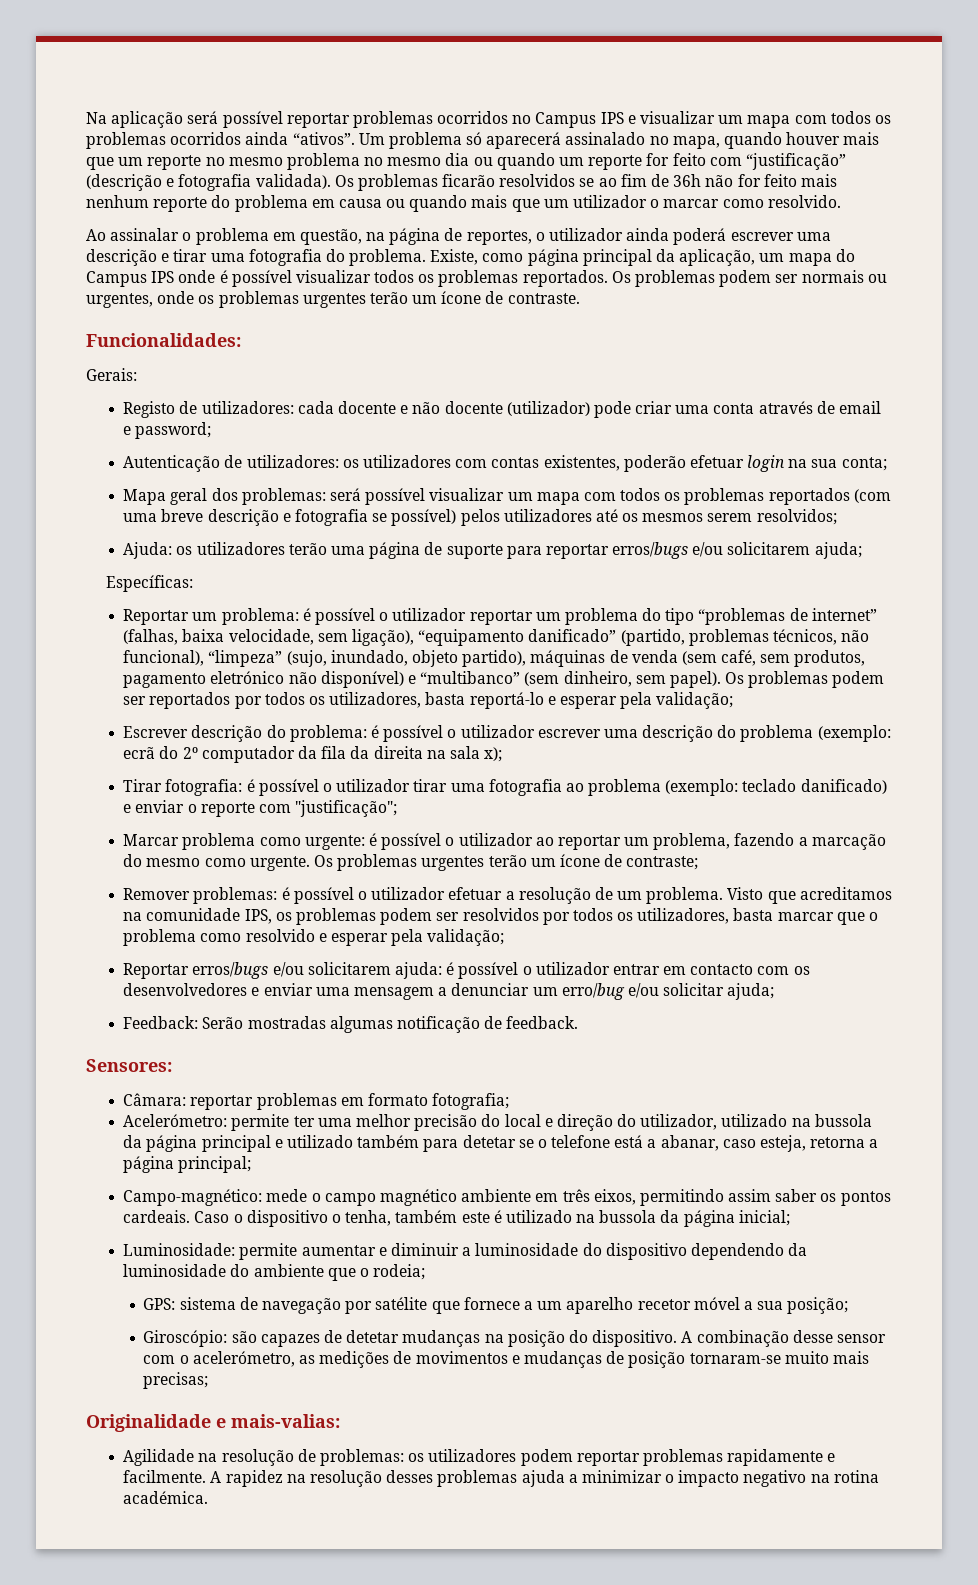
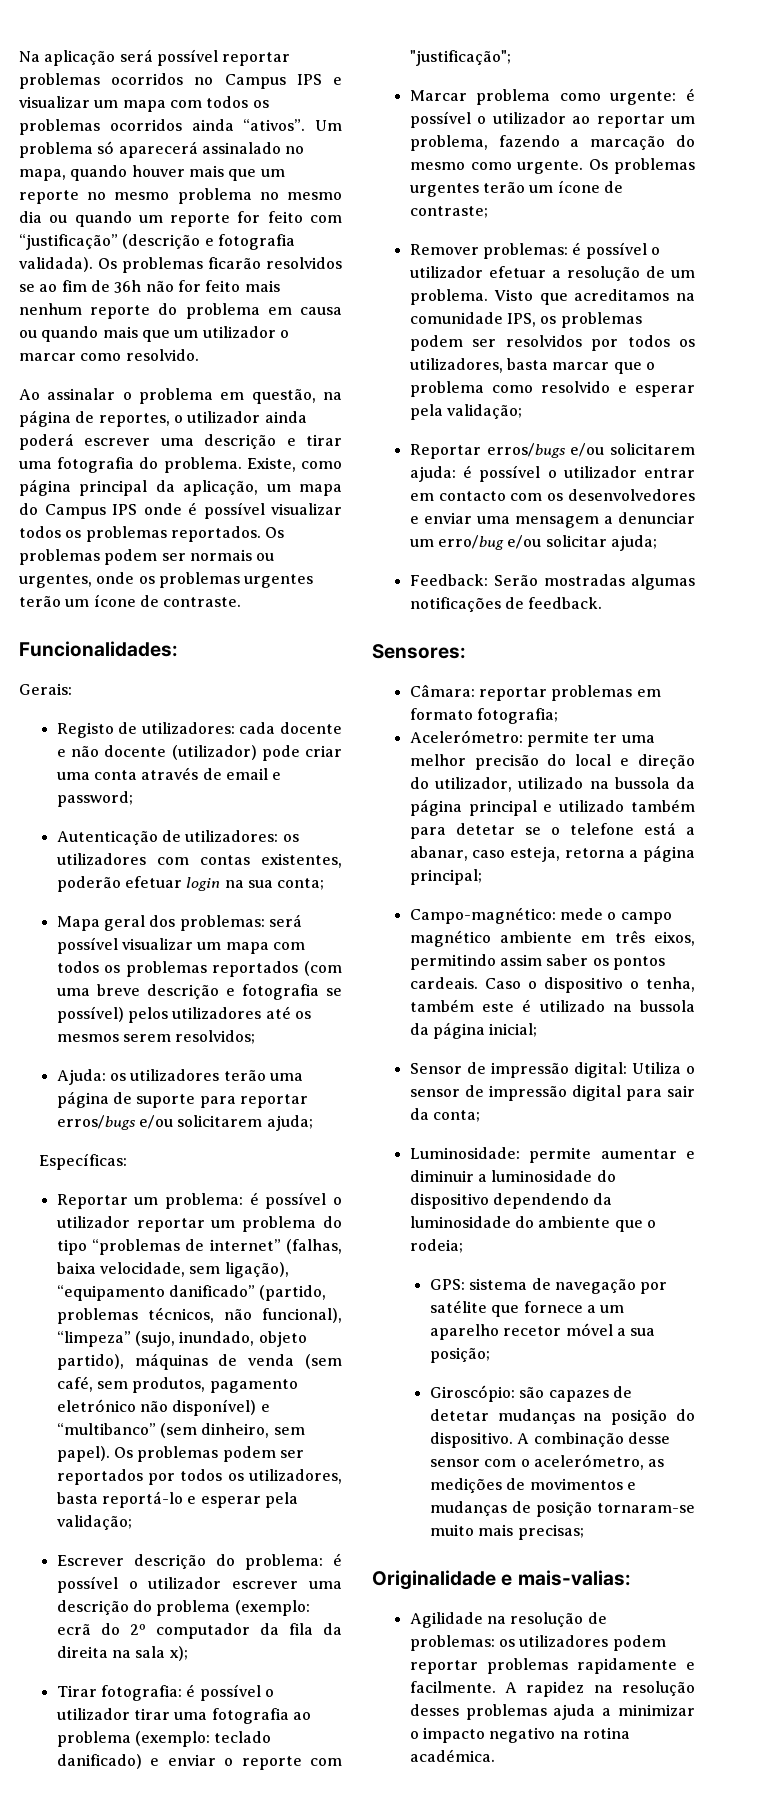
- Feedback: Serão mostradas algumas notificação de feedback.
+ Feedback: Serão mostradas algumas notificações de feedback.
+ Sensor de impressão digital: Utiliza o sensor de impressão digital para sair da conta;

